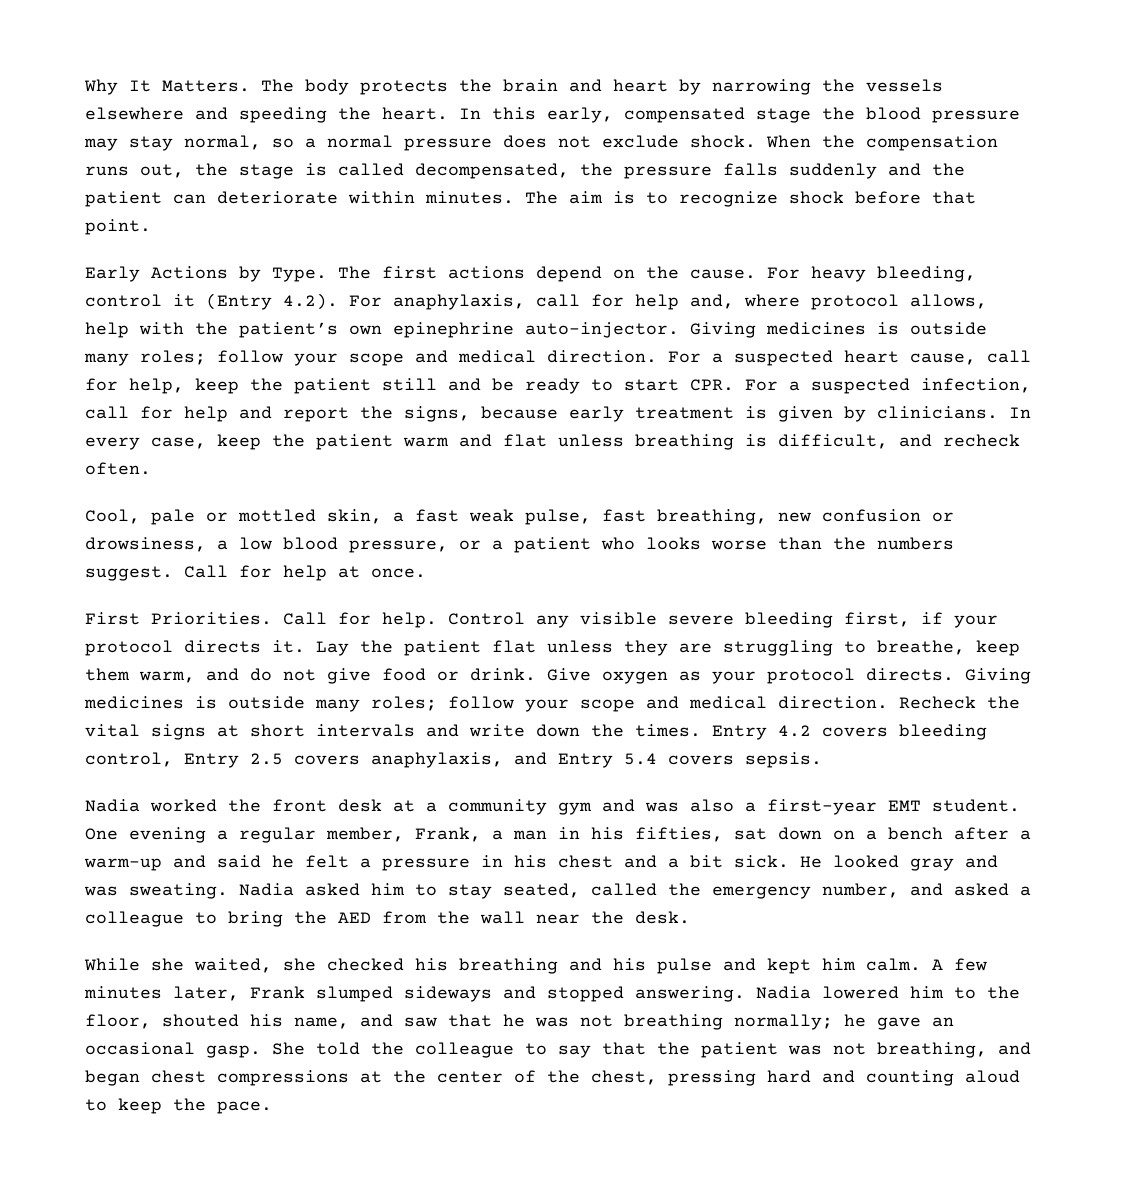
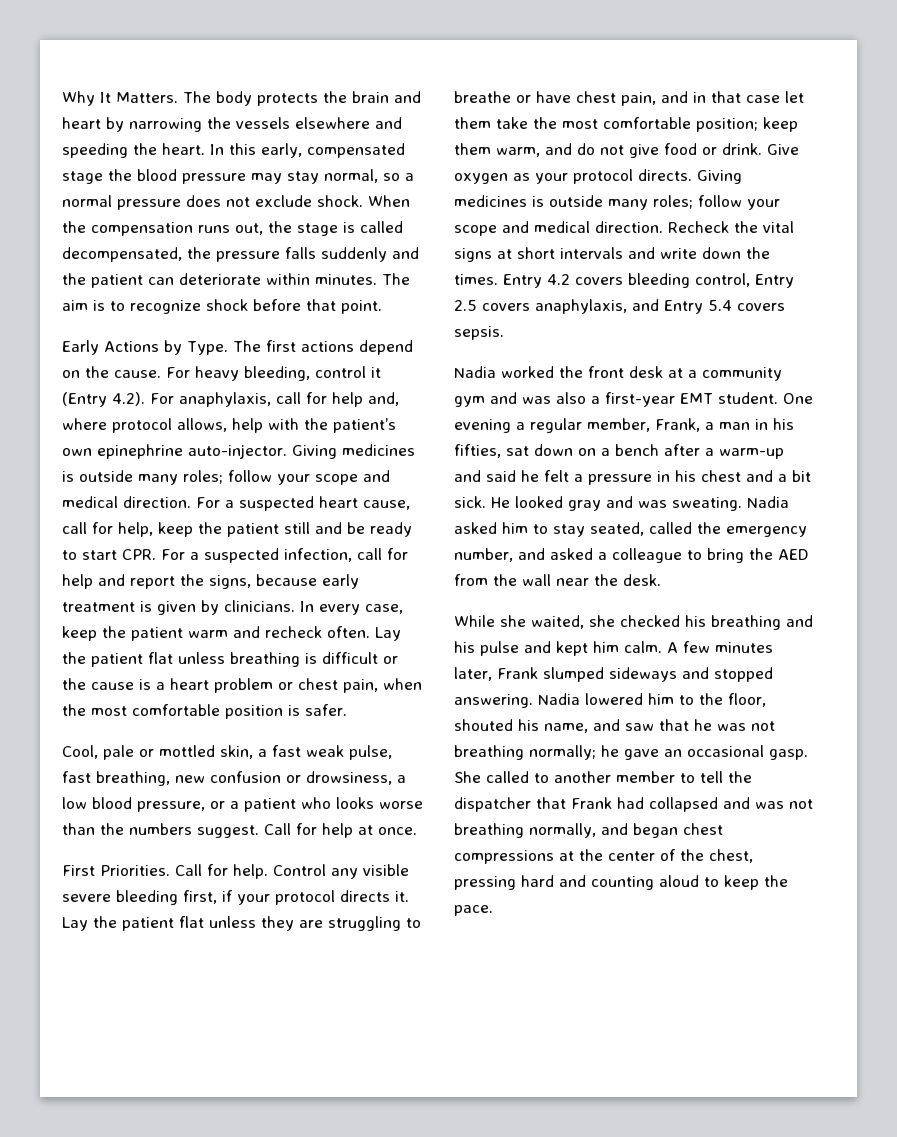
- In every case, keep the patient warm and flat unless breathing is difficult, and recheck often.
+ In every case, keep the patient warm and recheck often. Lay the patient flat unless breathing is difficult or the cause is a heart problem or chest pain, when the most comfortable position is safer.
- Lay the patient flat unless they are struggling to breathe, keep them warm, and do not give food or drink.
+ Lay the patient flat unless they are struggling to breathe or have chest pain, and in that case let them take the most comfortable position; keep them warm, and do not give food or drink.
- She told the colleague to say that the patient was not breathing, and began chest compressions at the center of the chest, pressing hard and counting aloud to keep the pace.
+ She called to another member to tell the dispatcher that Frank had collapsed and was not breathing normally, and began chest compressions at the center of the chest, pressing hard and counting aloud to keep the pace.

